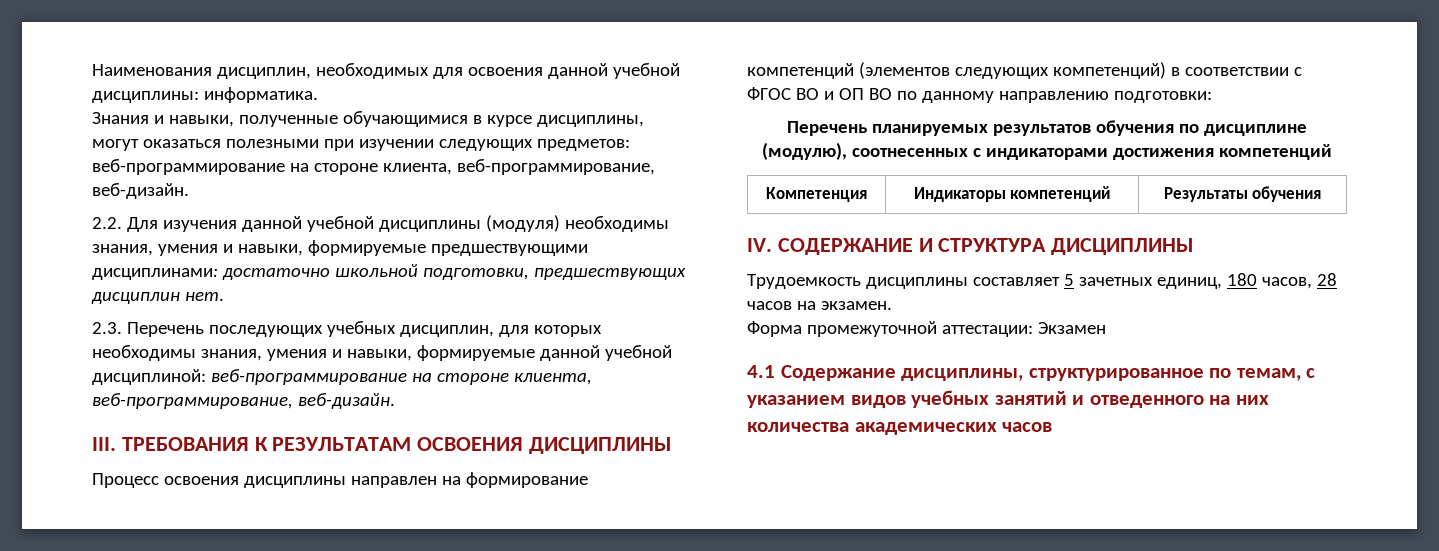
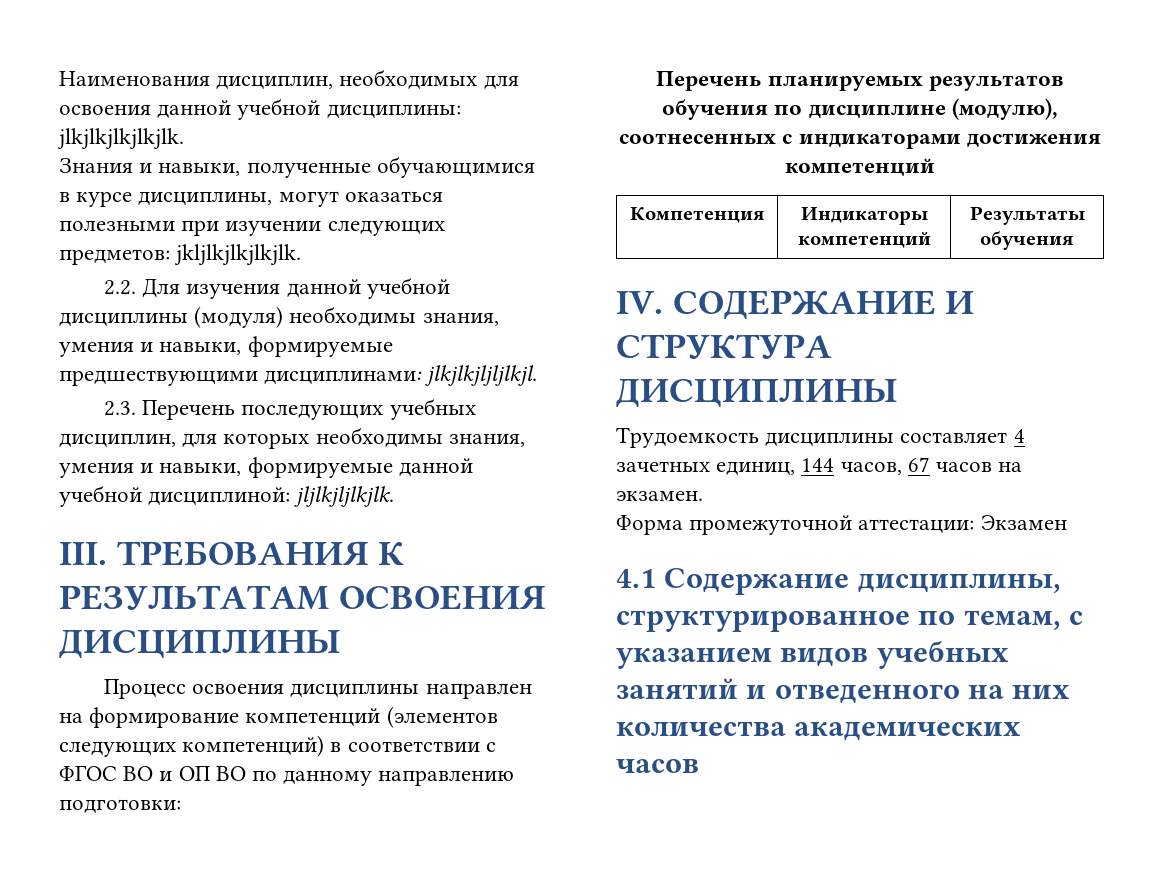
- Наименования дисциплин, необходимых для освоения данной учебной дисциплины: информатика.
+ Наименования дисциплин, необходимых для освоения данной учебной дисциплины: jlkjlkjlkjlkjlk.
- Знания и навыки, полученные обучающимися в курсе дисциплины, могут оказаться полезными при изучении следующих предметов: веб-программирование на стороне клиента, веб-программирование, веб-дизайн.
+ Знания и навыки, полученные обучающимися в курсе дисциплины, могут оказаться полезными при изучении следующих предметов: jkljlkjlkjlkjlk.
- 2.2. Для изучения данной учебной дисциплины (модуля) необходимы знания, умения и навыки, формируемые предшествующими дисциплинами: достаточно школьной подготовки, предшествующих дисциплин нет.
+ 2.2. Для изучения данной учебной дисциплины (модуля) необходимы знания, умения и навыки, формируемые предшествующими дисциплинами: jlkjlkjljljlkjl.
- 2.3. Перечень последующих учебных дисциплин, для которых необходимы знания, умения и навыки, формируемые данной учебной дисциплиной: веб-программирование на стороне клиента, веб-программирование, веб-дизайн.
+ 2.3. Перечень последующих учебных дисциплин, для которых необходимы знания, умения и навыки, формируемые данной учебной дисциплиной: jljlkjljlkjlk.
- Трудоемкость дисциплины составляет 5 зачетных единиц, 180 часов, 28 часов на экзамен.
+ Трудоемкость дисциплины составляет 4 зачетных единиц, 144 часов, 67 часов на экзамен.

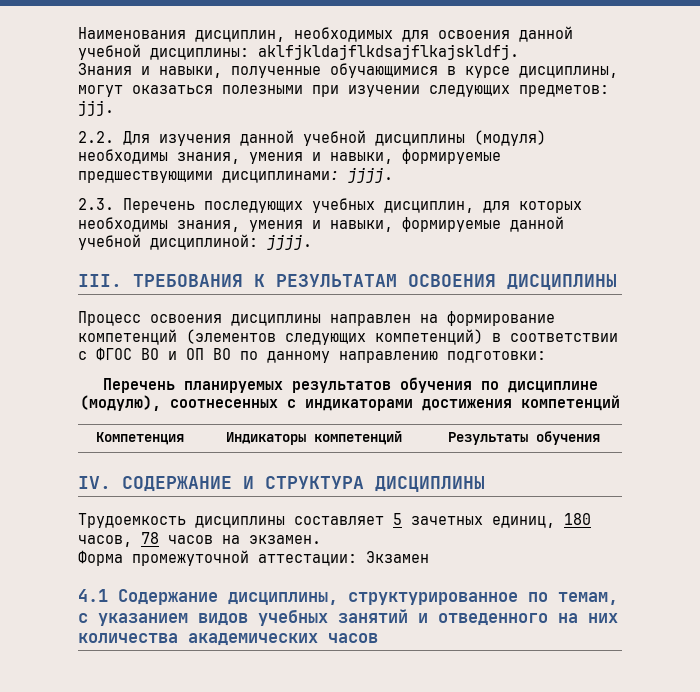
- Наименования дисциплин, необходимых для освоения данной учебной дисциплины: jlkjlkjlkjlkjlk.
+ Наименования дисциплин, необходимых для освоения данной учебной дисциплины: aklfjkldajflkdsajflkajskldfj.
- Знания и навыки, полученные обучающимися в курсе дисциплины, могут оказаться полезными при изучении следующих предметов: jkljlkjlkjlkjlk.
+ Знания и навыки, полученные обучающимися в курсе дисциплины, могут оказаться полезными при изучении следующих предметов: jjj.
- 2.2. Для изучения данной учебной дисциплины (модуля) необходимы знания, умения и навыки, формируемые предшествующими дисциплинами: jlkjlkjljljlkjl.
+ 2.2. Для изучения данной учебной дисциплины (модуля) необходимы знания, умения и навыки, формируемые предшествующими дисциплинами: jjjj.
- 2.3. Перечень последующих учебных дисциплин, для которых необходимы знания, умения и навыки, формируемые данной учебной дисциплиной: jljlkjljlkjlk.
+ 2.3. Перечень последующих учебных дисциплин, для которых необходимы знания, умения и навыки, формируемые данной учебной дисциплиной: jjjj.
- Трудоемкость дисциплины составляет 4 зачетных единиц, 144 часов, 67 часов на экзамен.
+ Трудоемкость дисциплины составляет 5 зачетных единиц, 180 часов, 78 часов на экзамен.

